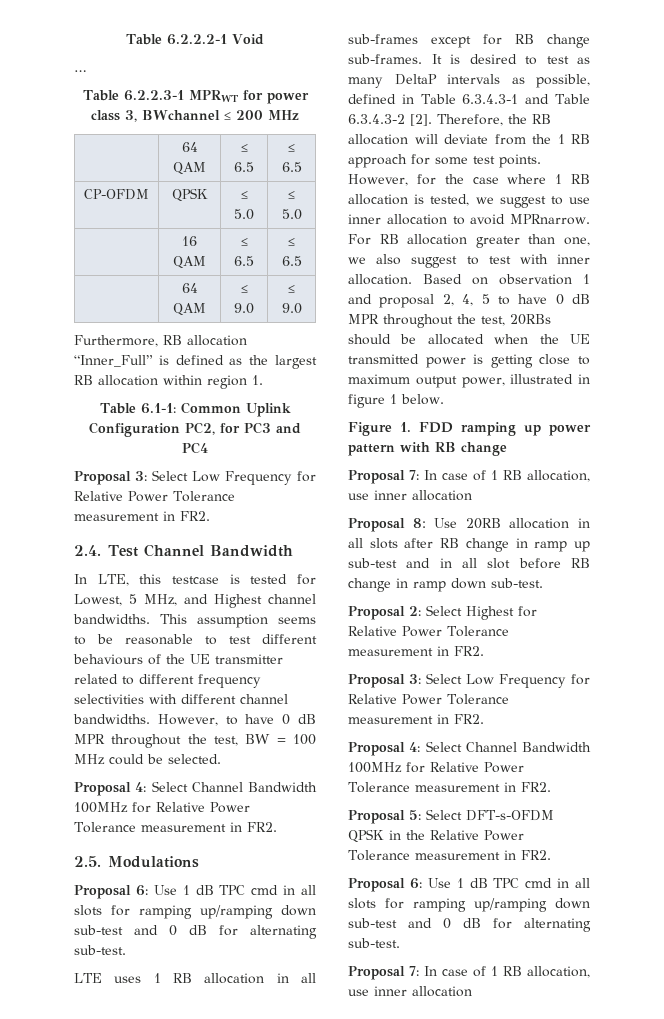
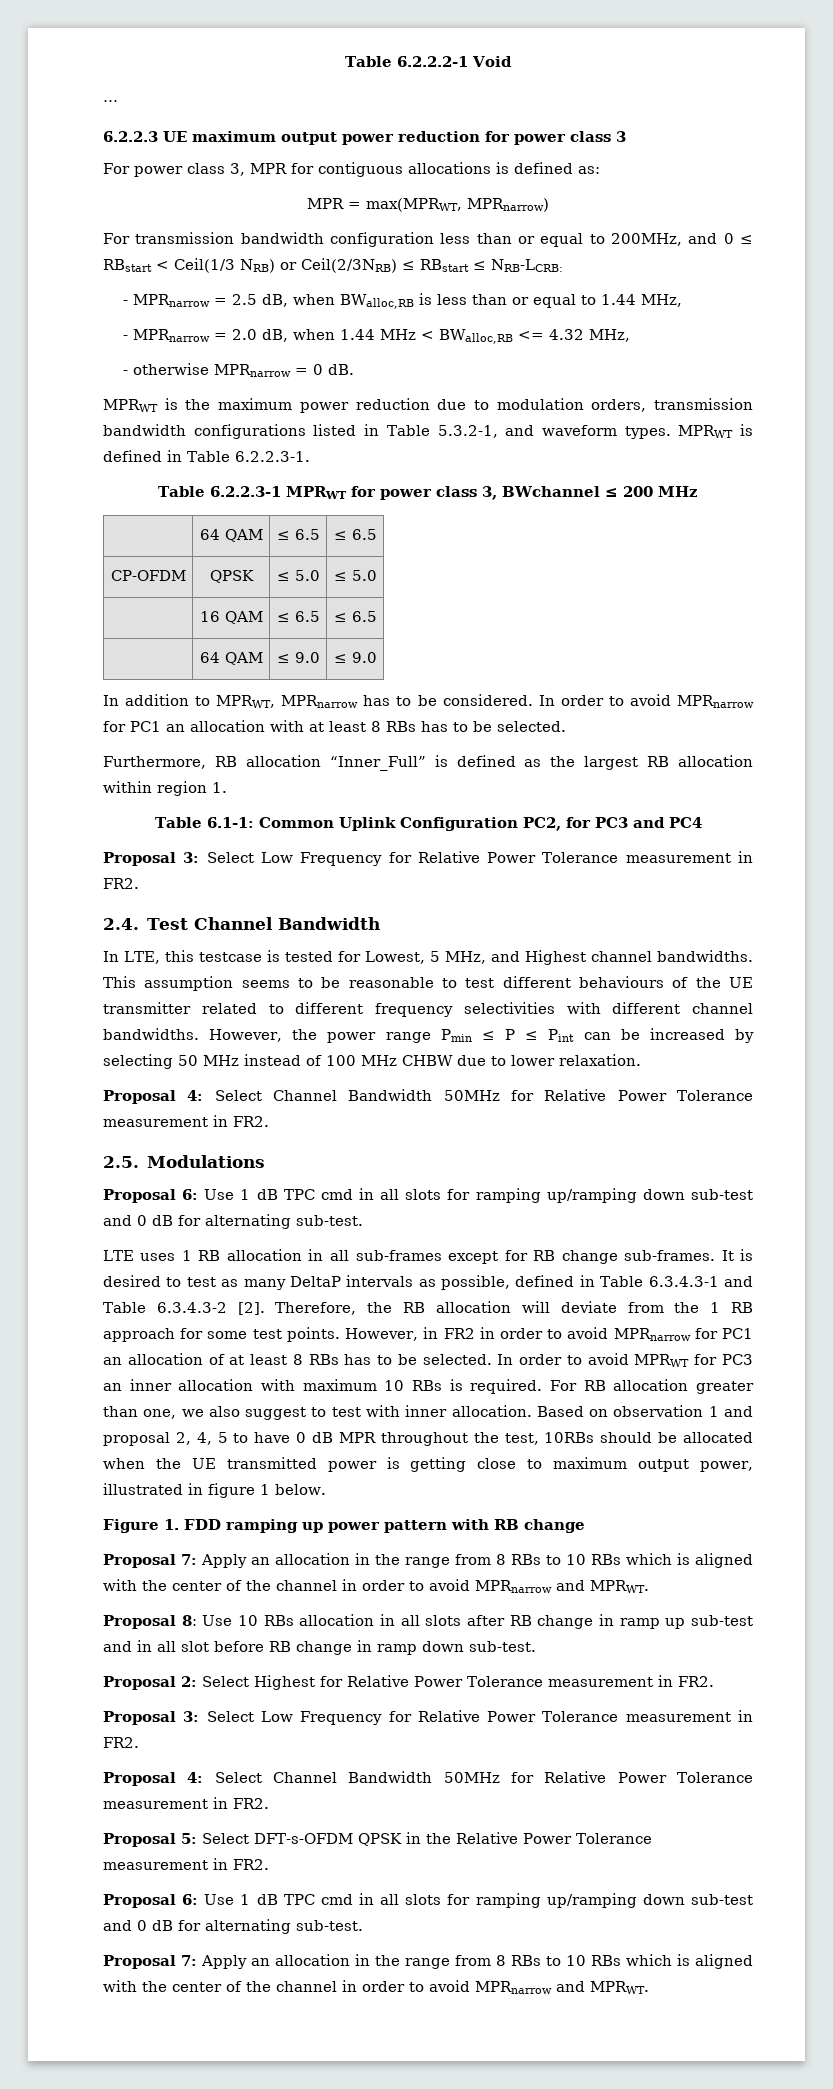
+ 6.2.2.3 UE maximum output power reduction for power class 3
+ For power class 3, MPR for contiguous allocations is defined as:
+ MPR = max(MPRWT, MPRnarrow)
+ For transmission bandwidth configuration less than or equal to 200MHz, and 0 ≤ RBstart < Ceil(1/3 NRB) or Ceil(2/3NRB) ≤ RBstart ≤ NRB-LCRB:
+ - MPRnarrow = 2.5 dB, when BWalloc,RB is less than or equal to 1.44 MHz,
+ - MPRnarrow = 2.0 dB, when 1.44 MHz < BWalloc,RB <= 4.32 MHz,
+ - otherwise MPRnarrow = 0 dB.
+ MPRWT is the maximum power reduction due to modulation orders, transmission bandwidth configurations listed in Table 5.3.2-1, and waveform types. MPRWT is defined in Table 6.2.2.3-1.
+ In addition to MPRWT, MPRnarrow has to be considered. In order to avoid MPRnarrow for PC1 an allocation with at least 8 RBs has to be selected.
- However, to have 0 dB MPR throughout the test, BW = 100 MHz could be selected.
- Proposal 4: Select Channel Bandwidth 100MHz for Relative Power Tolerance measurement in FR2.
+ However, the power range Pmin ≤ P ≤ Pint can be increased by selecting 50 MHz instead of 100 MHz CHBW due to lower relaxation.
+ Proposal 4: Select Channel Bandwidth 50MHz for Relative Power Tolerance measurement in FR2.
- However, for the case where 1 RB allocation is tested, we suggest to use inner allocation to avoid MPRnarrow.
+ However, in FR2 in order to avoid MPRnarrow for PC1 an allocation of at least 8 RBs has to be selected. In order to avoid MPRWT for PC3 an inner allocation with maximum 10 RBs is required.
- Based on observation 1 and proposal 2, 4, 5 to have 0 dB MPR throughout the test, 20RBs should be allocated when the UE transmitted power is getting close to maximum output power, illustrated in figure 1 below.
+ Based on observation 1 and proposal 2, 4, 5 to have 0 dB MPR throughout the test, 10RBs should be allocated when the UE transmitted power is getting close to maximum output power, illustrated in figure 1 below.
  Figure 1. FDD ramping up power pattern with RB change
- Proposal 7: In case of 1 RB allocation, use inner allocation
+ Proposal 7: Apply an allocation in the range from 8 RBs to 10 RBs which is aligned with the center of the channel in order to avoid MPRnarrow and MPRWT.
- Proposal 8: Use 20RB allocation in all slots after RB change in ramp up sub-test and in all slot before RB change in ramp down sub-test.
+ Proposal 8: Use 10 RBs allocation in all slots after RB change in ramp up sub-test and in all slot before RB change in ramp down sub-test.
  Proposal 2: Select Highest for Relative Power Tolerance measurement in FR2.
  Proposal 3: Select Low Frequency for Relative Power Tolerance measurement in FR2.
- Proposal 4: Select Channel Bandwidth 100MHz for Relative Power Tolerance measurement in FR2.
+ Proposal 4: Select Channel Bandwidth 50MHz for Relative Power Tolerance measurement in FR2.
  Proposal 5: Select DFT-s-OFDM QPSK in the Relative Power Tolerance measurement in FR2.
  Proposal 6: Use 1 dB TPC cmd in all slots for ramping up/ramping down sub-test and 0 dB for alternating sub-test.
- Proposal 7: In case of 1 RB allocation, use inner allocation
+ Proposal 7: Apply an allocation in the range from 8 RBs to 10 RBs which is aligned with the center of the channel in order to avoid MPRnarrow and MPRWT.

